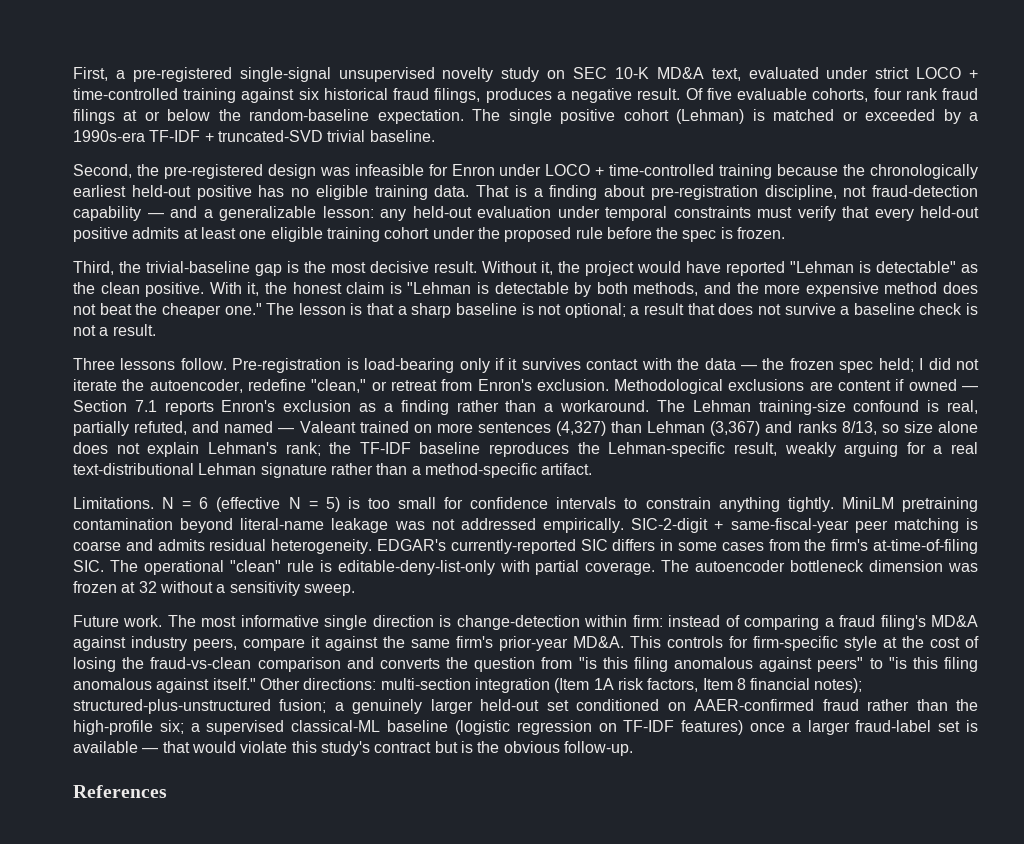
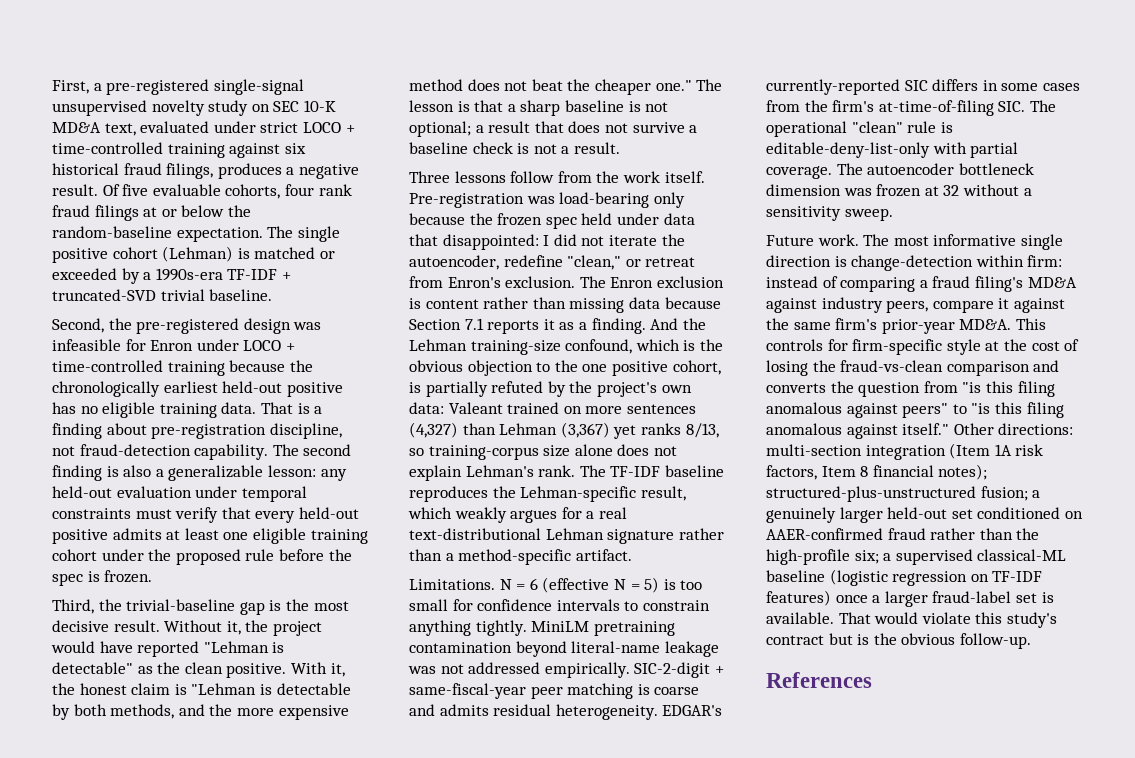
- That is a finding about pre-registration discipline, not fraud-detection capability — and a generalizable lesson: any held-out evaluation under temporal constraints must verify that every held-out positive admits at least one eligible training cohort under the proposed rule before the spec is frozen.
+ That is a finding about pre-registration discipline, not fraud-detection capability. The second finding is also a generalizable lesson: any held-out evaluation under temporal constraints must verify that every held-out positive admits at least one eligible training cohort under the proposed rule before the spec is frozen.
- Three lessons follow. Pre-registration is load-bearing only if it survives contact with the data — the frozen spec held; I did not iterate the autoencoder, redefine "clean," or retreat from Enron's exclusion.
+ Three lessons follow from the work itself. Pre-registration was load-bearing only because the frozen spec held under data that disappointed: I did not iterate the autoencoder, redefine "clean," or retreat from Enron's exclusion.
- Methodological exclusions are content if owned — Section 7.1 reports Enron's exclusion as a finding rather than a workaround. The Lehman training-size confound is real, partially refuted, and named — Valeant trained on more sentences (4,327) than Lehman (3,367) and ranks 8/13, so size alone does not explain Lehman's rank; the TF-IDF baseline reproduces the Lehman-specific result, weakly arguing for a real text-distributional Lehman signature rather than a method-specific artifact.
+ The Enron exclusion is content rather than missing data because Section 7.1 reports it as a finding. And the Lehman training-size confound, which is the obvious objection to the one positive cohort, is partially refuted by the project's own data: Valeant trained on more sentences (4,327) than Lehman (3,367) yet ranks 8/13, so training-corpus size alone does not explain Lehman's rank. The TF-IDF baseline reproduces the Lehman-specific result, which weakly argues for a real text-distributional Lehman signature rather than a method-specific artifact.
- Other directions: multi-section integration (Item 1A risk factors, Item 8 financial notes); structured-plus-unstructured fusion; a genuinely larger held-out set conditioned on AAER-confirmed fraud rather than the high-profile six; a supervised classical-ML baseline (logistic regression on TF-IDF features) once a larger fraud-label set is available — that would violate this study's contract but is the obvious follow-up.
+ Other directions: multi-section integration (Item 1A risk factors, Item 8 financial notes); structured-plus-unstructured fusion; a genuinely larger held-out set conditioned on AAER-confirmed fraud rather than the high-profile six; a supervised classical-ML baseline (logistic regression on TF-IDF features) once a larger fraud-label set is available. That would violate this study's contract but is the obvious follow-up.

